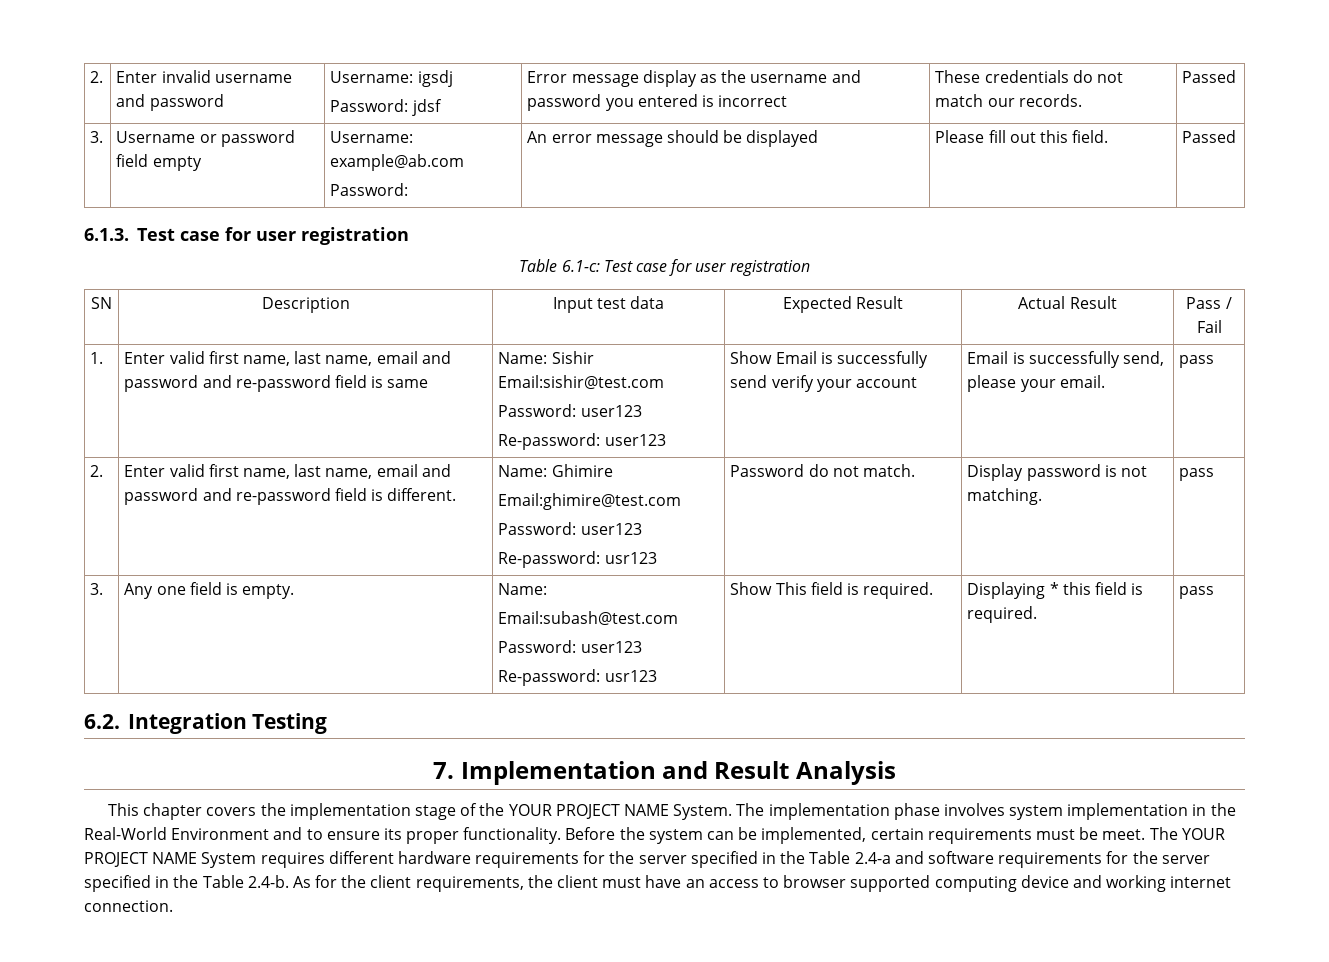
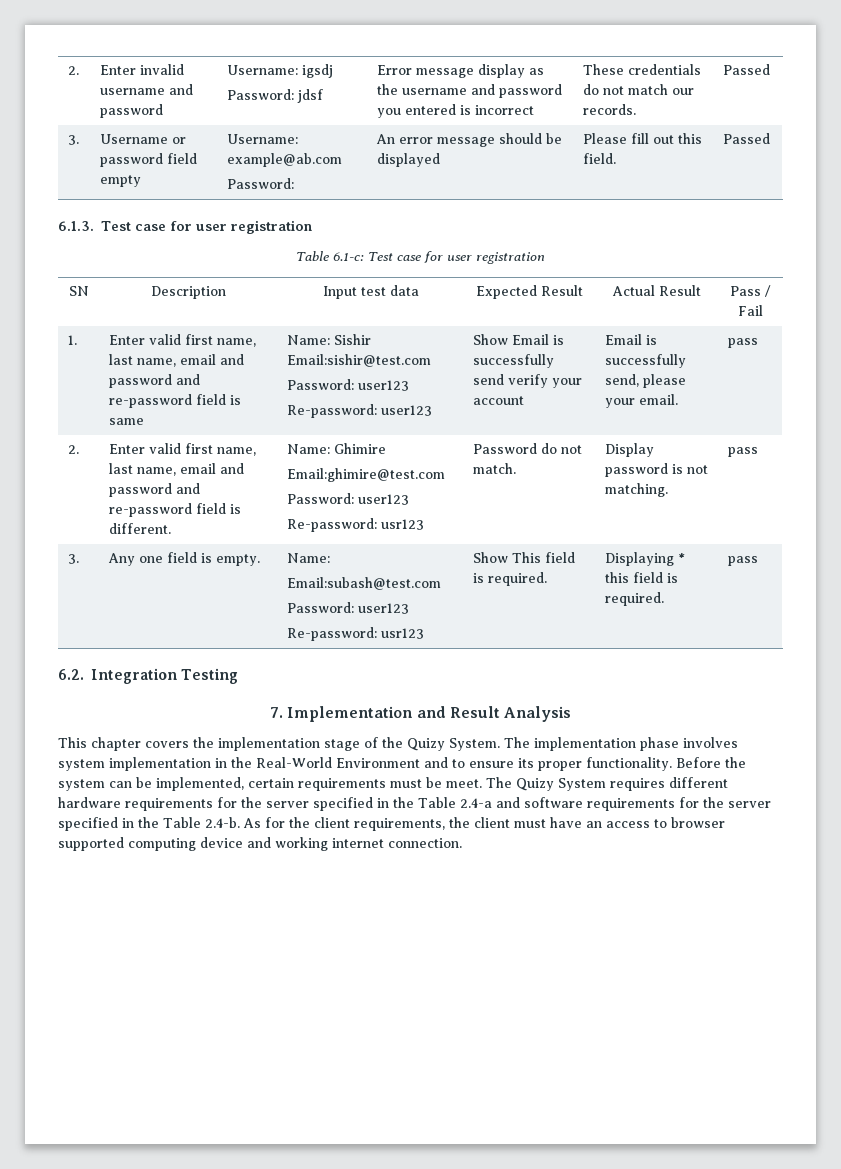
- This chapter covers the implementation stage of the YOUR PROJECT NAME System.
+ This chapter covers the implementation stage of the Quizy System.
- The YOUR PROJECT NAME System requires different hardware requirements for the server specified in the Table 2.4-a and software requirements for the server specified in the Table 2.4-b. As for the client requirements, the client must have an access to browser supported computing device and working internet connection.
+ The Quizy System requires different hardware requirements for the server specified in the Table 2.4-a and software requirements for the server specified in the Table 2.4-b. As for the client requirements, the client must have an access to browser supported computing device and working internet connection.

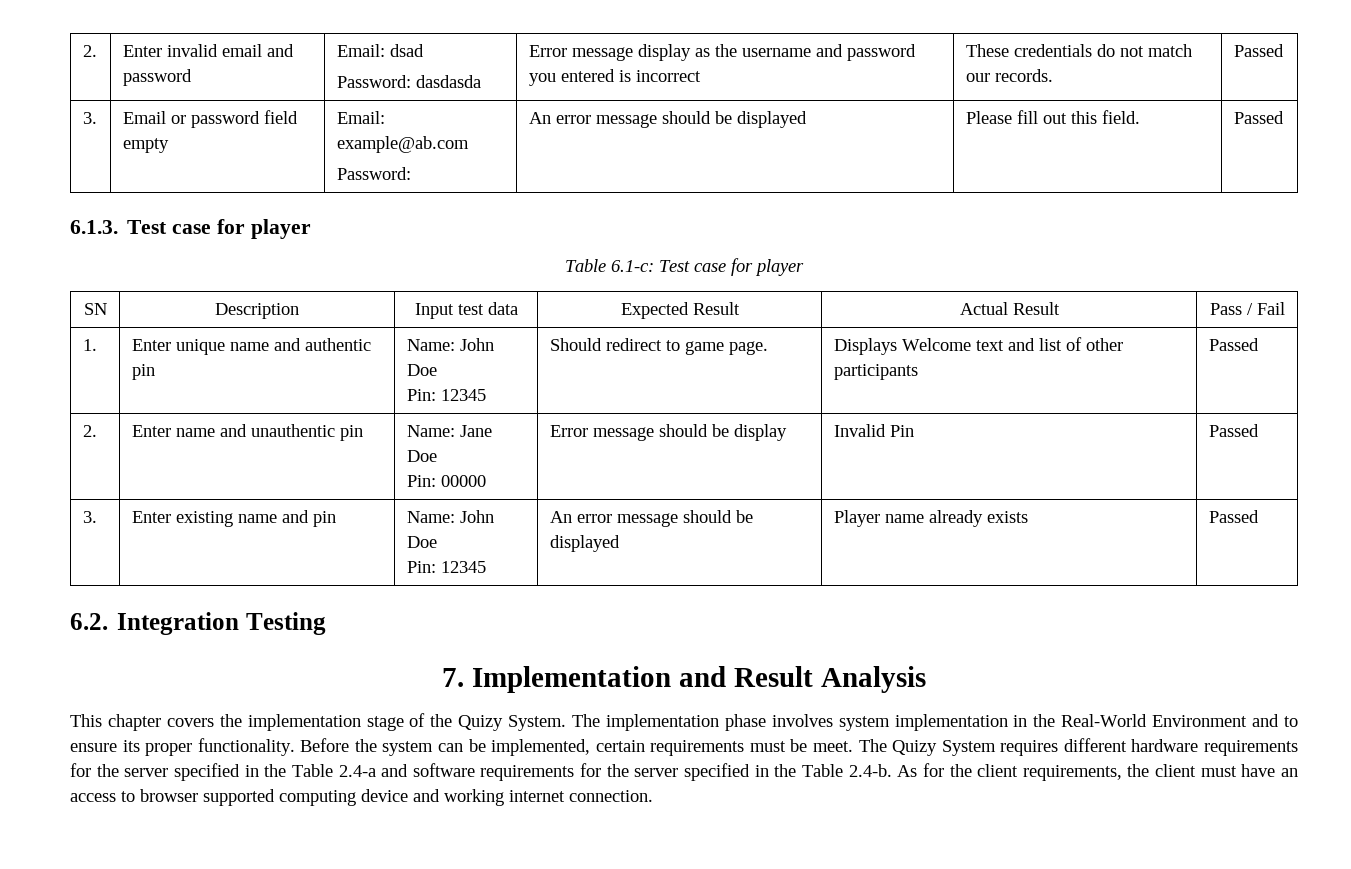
- 2. | Enter invalid username and password | Username: igsdj
- Password: jdsf | Error message display as the username and password you entered is incorrect | These credentials do not match our records. | Passed
+ 2. | Enter invalid email and password | Email: dsad
+ Password: dasdasda | Error message display as the username and password you entered is incorrect | These credentials do not match our records. | Passed
- 3. | Username or password field empty | Username: example@ab.com
+ 3. | Email or password field empty | Email: example@ab.com
- 6.1.3. Test case for user registration
+ 6.1.3. Test case for player
- Table 6.1-c: Test case for user registration
+ Table 6.1-c: Test case for player
- 1. | Enter valid first name, last name, email and password and re-password field is same | Name: Sishir Email:sishir@test.com
- Password: user123
- Re-password: user123 | Show Email is successfully send verify your account | Email is successfully send, please your email. | pass
- 2. | Enter valid first name, last name, email and password and re-password field is different. | Name: Ghimire
- Email:ghimire@test.com
- Password: user123
- Re-password: usr123 | Password do not match. | Display password is not matching. | pass
- 3. | Any one field is empty. | Name:
- Email:subash@test.com
- Password: user123
- Re-password: usr123 | Show This field is required. | Displaying * this field is required. | pass
+ 1. | Enter unique name and authentic pin | Name: John Doe
+ Pin: 12345 | Should redirect to game page. | Displays Welcome text and list of other participants | Passed
+ 2. | Enter name and unauthentic pin | Name: Jane Doe
+ Pin: 00000 | Error message should be display | Invalid Pin | Passed
+ 3. | Enter existing name and pin | Name: John Doe
+ Pin: 12345 | An error message should be displayed | Player name already exists | Passed

